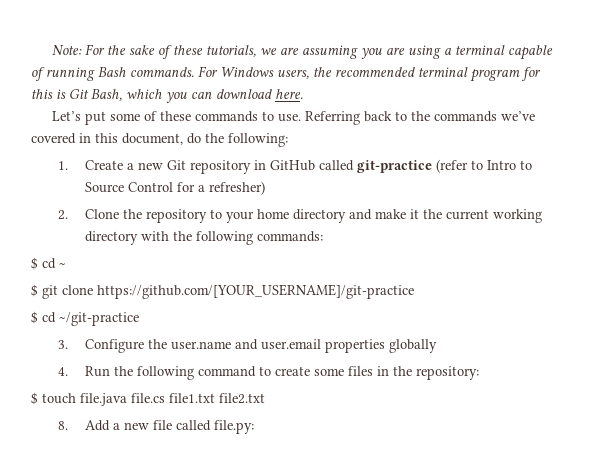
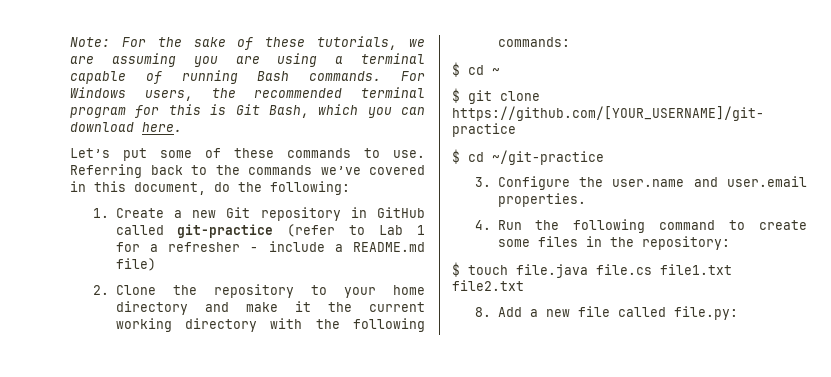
- 1. Create a new Git repository in GitHub called git-practice (refer to Intro to Source Control for a refresher)
+ 1. Create a new Git repository in GitHub called git-practice (refer to Lab 1 for a refresher - include a README.md file)
- 3. Configure the user.name and user.email properties globally
+ 3. Configure the user.name and user.email properties.

